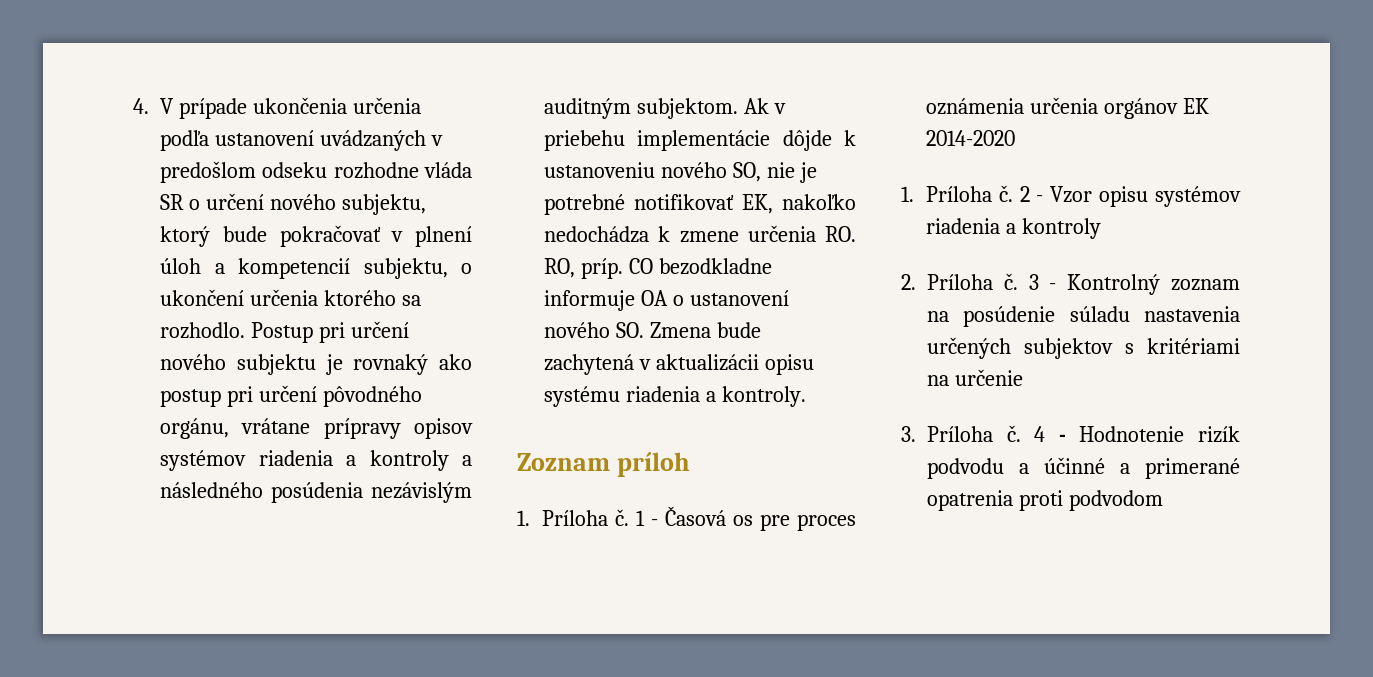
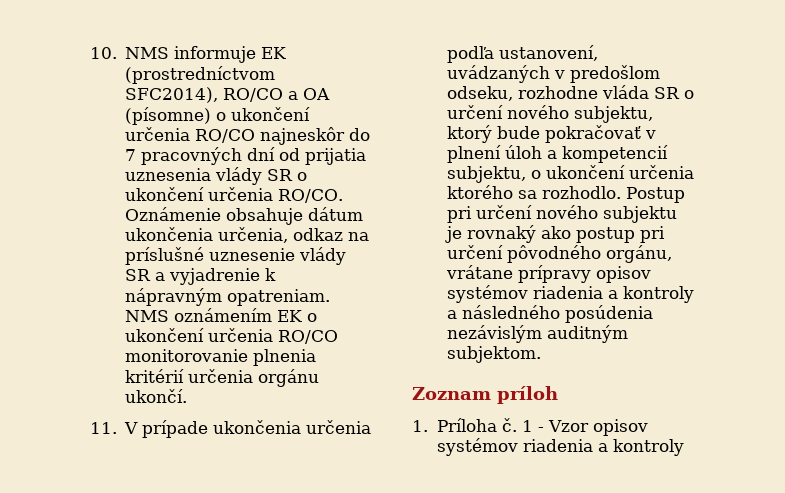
- 4. V prípade ukončenia určenia podľa ustanovení uvádzaných v predošlom odseku rozhodne vláda SR o určení nového subjektu, ktorý bude pokračovať v plnení úloh a kompetencií subjektu, o ukončení určenia ktorého sa rozhodlo.
+ 10. NMS informuje EK (prostredníctvom SFC2014), RO/CO a OA (písomne) o ukončení určenia RO/CO najneskôr do 7 pracovných dní od prijatia uznesenia vlády SR o ukončení určenia RO/CO. Oznámenie obsahuje dátum ukončenia určenia, odkaz na príslušné uznesenie vlády SR a vyjadrenie k nápravným opatreniam. NMS oznámením EK o ukončení určenia RO/CO monitorovanie plnenia kritérií určenia orgánu ukončí.
+ 11. V prípade ukončenia určenia podľa ustanovení, uvádzaných v predošlom odseku, rozhodne vláda SR o určení nového subjektu, ktorý bude pokračovať v plnení úloh a kompetencií subjektu, o ukončení určenia ktorého sa rozhodlo.
- Ak v priebehu implementácie dôjde k ustanoveniu nového SO, nie je potrebné notifikovať EK, nakoľko nedochádza k zmene určenia RO. RO, príp. CO bezodkladne informuje OA o ustanovení nového SO. Zmena bude zachytená v aktualizácii opisu systému riadenia a kontroly.
- 1 - Časová os pre proces oznámenia určenia orgánov EK 2014-2020
- 1. Príloha č. 2 - Vzor opisu systémov riadenia a kontroly
- 2. Príloha č. 3 - Kontrolný zoznam na posúdenie súladu nastavenia určených subjektov s kritériami na určenie
- 3. Príloha č. 4 - Hodnotenie rizík podvodu a účinné a primerané opatrenia proti podvodom
+ 1 - Vzor opisov systémov riadenia a kontroly

